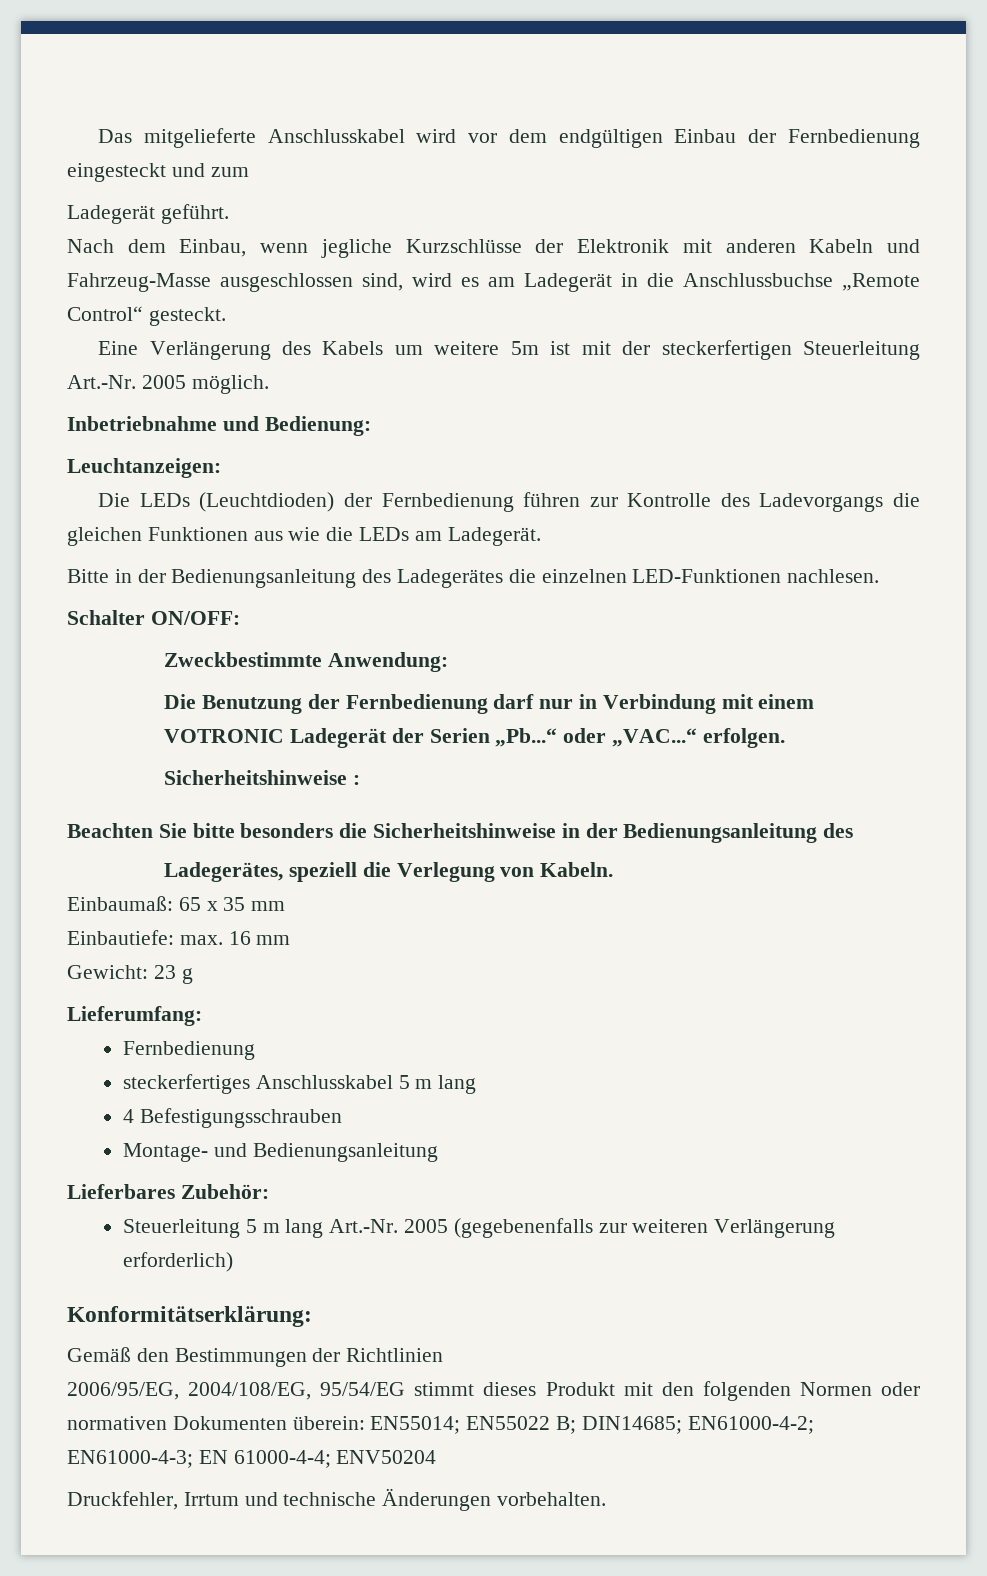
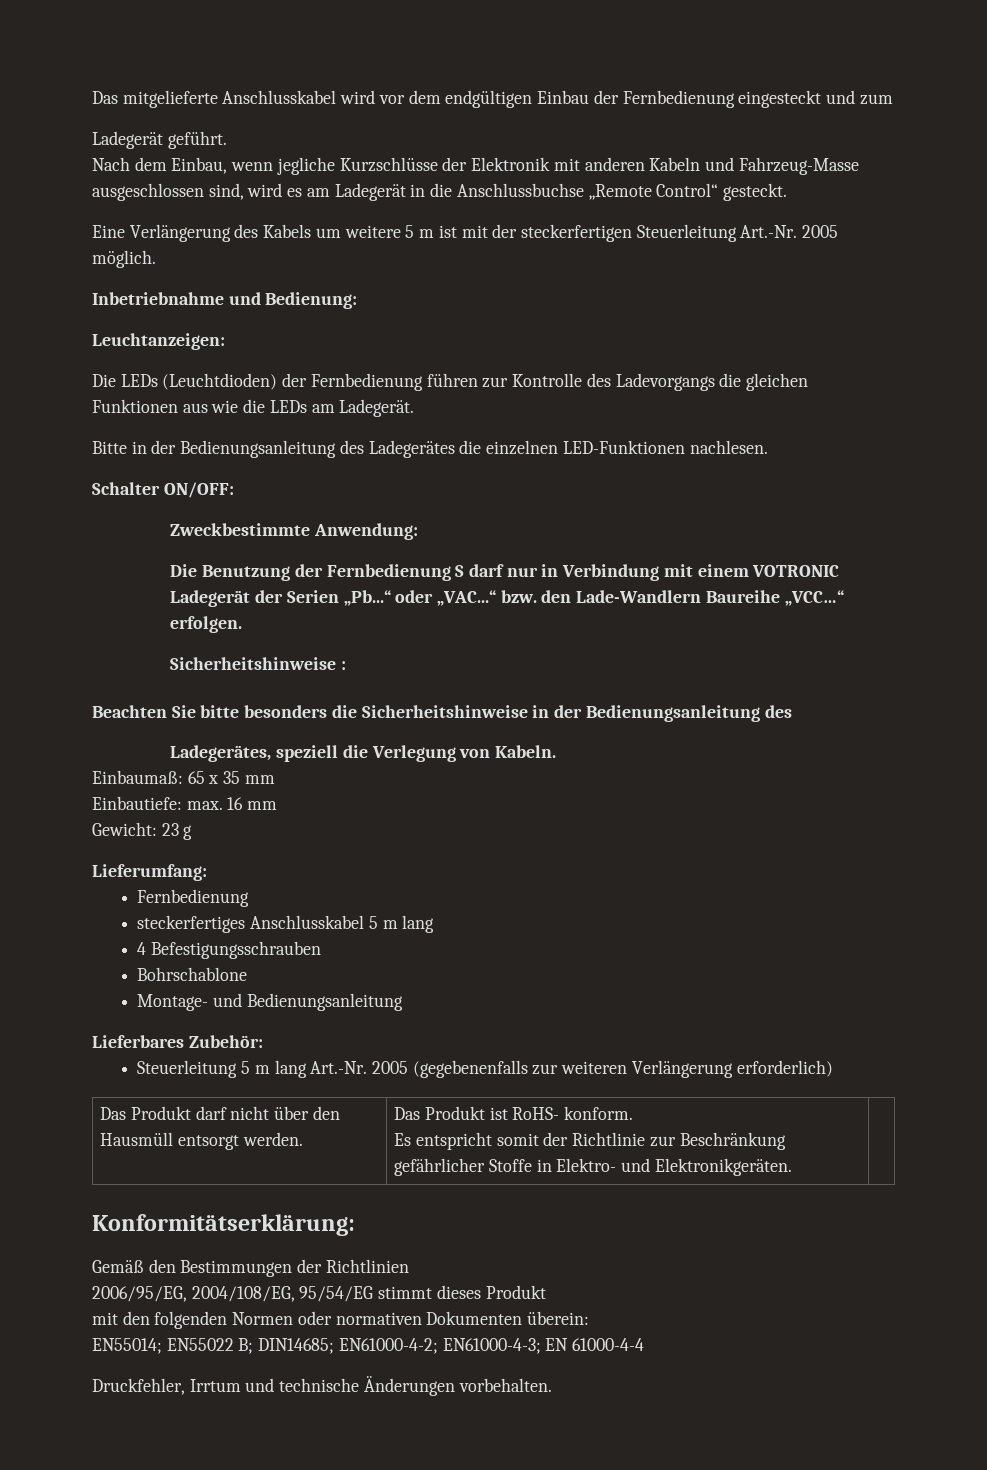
- Eine Verlängerung des Kabels um weitere 5m ist mit der steckerfertigen Steuerleitung Art.-Nr. 2005 möglich.
+ Eine Verlängerung des Kabels um weitere 5 m ist mit der steckerfertigen Steuerleitung Art.-Nr. 2005 möglich.
- Die Benutzung der Fernbedienung darf nur in Verbindung mit einem VOTRONIC Ladegerät der Serien „Pb...“ oder „VAC...“ erfolgen.
+ Die Benutzung der Fernbedienung S darf nur in Verbindung mit einem VOTRONIC Ladegerät der Serien „Pb...“ oder „VAC...“ bzw. den Lade-Wandlern Baureihe „VCC…“ erfolgen.
+ Bohrschablone
+ Das Produkt darf nicht über den Hausmüll entsorgt werden. | Das Produkt ist RoHS- konform.
+ Es entspricht somit der Richtlinie zur Beschränkung gefährlicher Stoffe in Elektro- und Elektronikgeräten. |
- 2006/95/EG, 2004/108/EG, 95/54/EG stimmt dieses Produkt mit den folgenden Normen oder normativen Dokumenten überein: EN55014; EN55022 B; DIN14685; EN61000-4-2; EN61000-4-3; EN 61000-4-4; ENV50204
+ 2006/95/EG, 2004/108/EG, 95/54/EG stimmt dieses Produkt
+ mit den folgenden Normen oder normativen Dokumenten überein:
+ EN55014; EN55022 B; DIN14685; EN61000-4-2; EN61000-4-3; EN 61000-4-4

